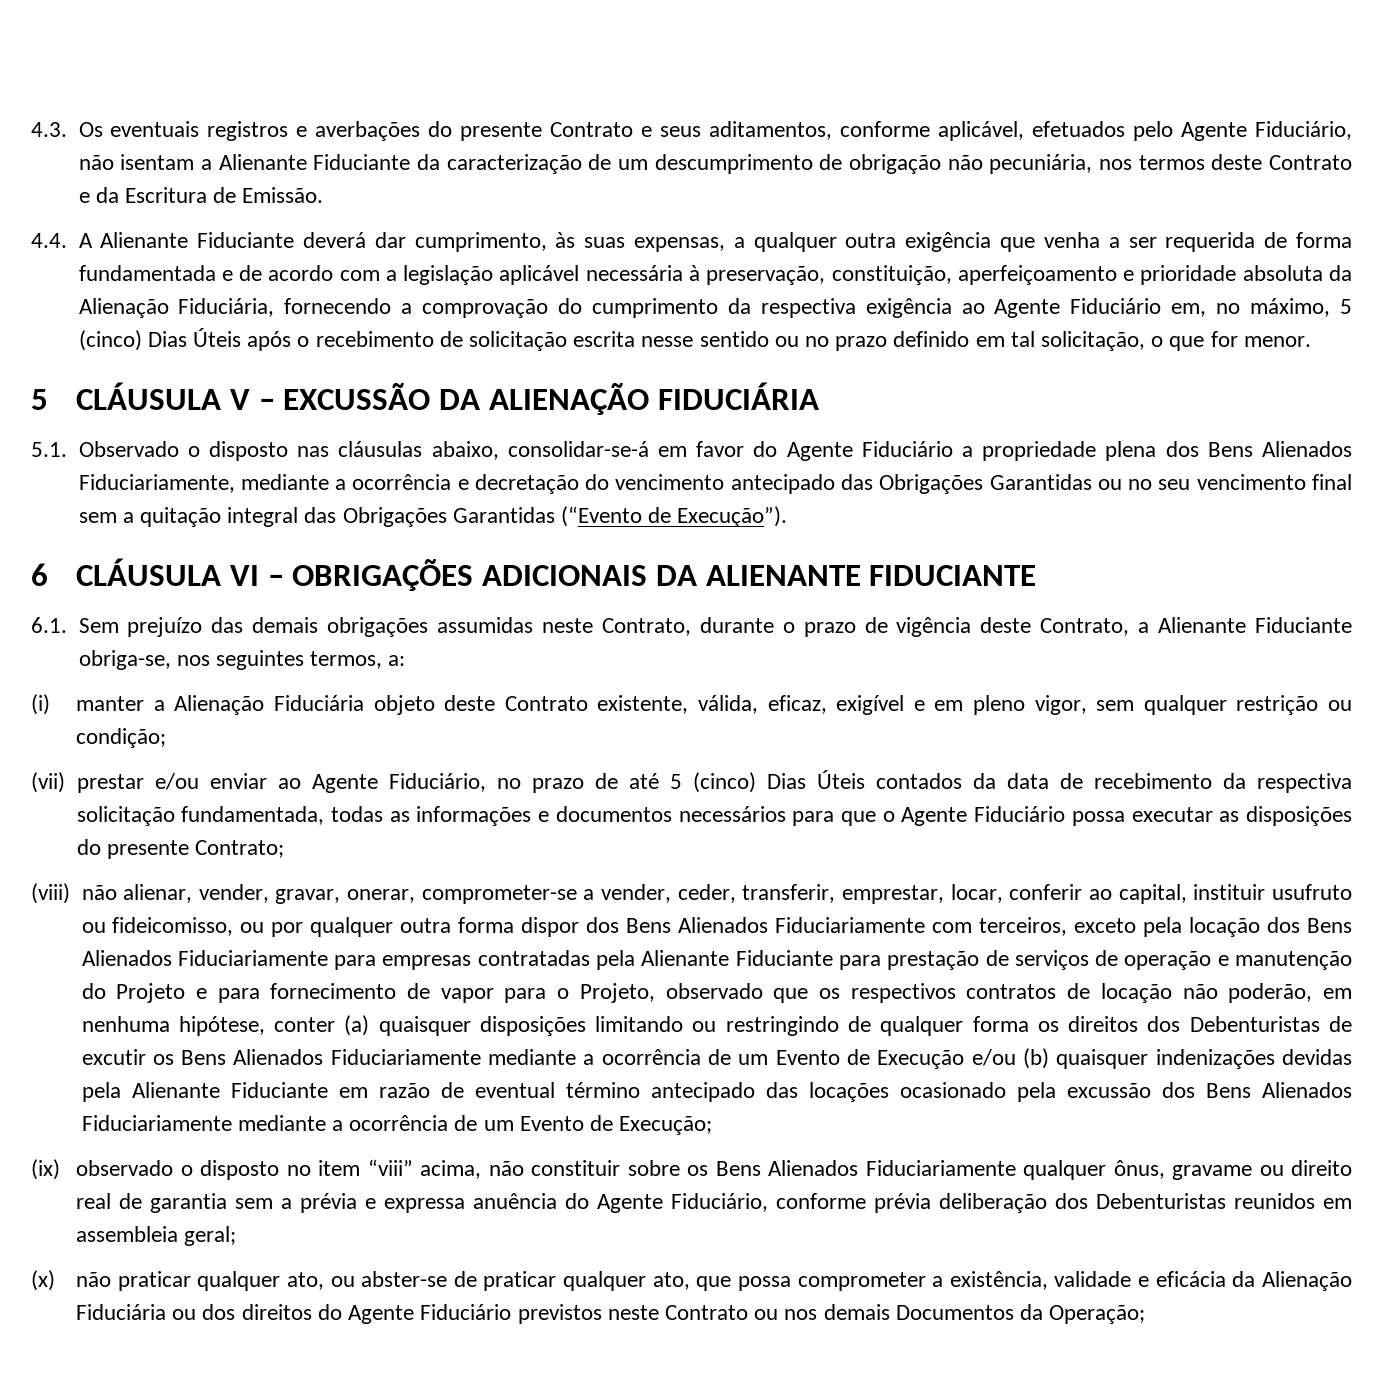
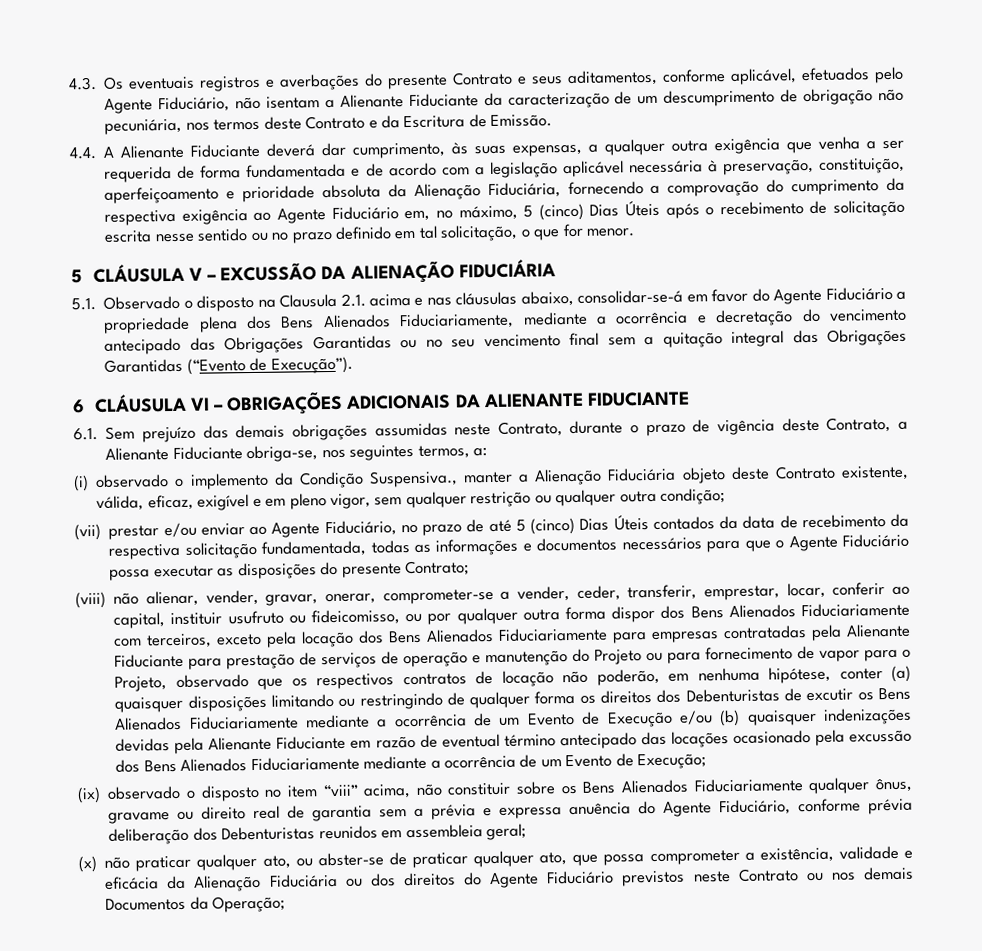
- 5.1. Observado o disposto nas cláusulas abaixo, consolidar-se-á em favor do Agente Fiduciário a propriedade plena dos Bens Alienados Fiduciariamente, mediante a ocorrência e decretação do vencimento antecipado das Obrigações Garantidas ou no seu vencimento final sem a quitação integral das Obrigações Garantidas (“Evento de Execução”).
+ 5.1. Observado o disposto na Clausula 2.1. acima e nas cláusulas abaixo, consolidar-se-á em favor do Agente Fiduciário a propriedade plena dos Bens Alienados Fiduciariamente, mediante a ocorrência e decretação do vencimento antecipado das Obrigações Garantidas ou no seu vencimento final sem a quitação integral das Obrigações Garantidas (“Evento de Execução”).
- (i) manter a Alienação Fiduciária objeto deste Contrato existente, válida, eficaz, exigível e em pleno vigor, sem qualquer restrição ou condição;
+ (i) observado o implemento da Condição Suspensiva., manter a Alienação Fiduciária objeto deste Contrato existente, válida, eficaz, exigível e em pleno vigor, sem qualquer restrição ou qualquer outra condição;
- (viii) não alienar, vender, gravar, onerar, comprometer-se a vender, ceder, transferir, emprestar, locar, conferir ao capital, instituir usufruto ou fideicomisso, ou por qualquer outra forma dispor dos Bens Alienados Fiduciariamente com terceiros, exceto pela locação dos Bens Alienados Fiduciariamente para empresas contratadas pela Alienante Fiduciante para prestação de serviços de operação e manutenção do Projeto e para fornecimento de vapor para o Projeto, observado que os respectivos contratos de locação não poderão, em nenhuma hipótese, conter (a) quaisquer disposições limitando ou restringindo de qualquer forma os direitos dos Debenturistas de excutir os Bens Alienados Fiduciariamente mediante a ocorrência de um Evento de Execução e/ou (b) quaisquer indenizações devidas pela Alienante Fiduciante em razão de eventual término antecipado das locações ocasionado pela excussão dos Bens Alienados Fiduciariamente mediante a ocorrência de um Evento de Execução;
+ (viii) não alienar, vender, gravar, onerar, comprometer-se a vender, ceder, transferir, emprestar, locar, conferir ao capital, instituir usufruto ou fideicomisso, ou por qualquer outra forma dispor dos Bens Alienados Fiduciariamente com terceiros, exceto pela locação dos Bens Alienados Fiduciariamente para empresas contratadas pela Alienante Fiduciante para prestação de serviços de operação e manutenção do Projeto ou para fornecimento de vapor para o Projeto, observado que os respectivos contratos de locação não poderão, em nenhuma hipótese, conter (a) quaisquer disposições limitando ou restringindo de qualquer forma os direitos dos Debenturistas de excutir os Bens Alienados Fiduciariamente mediante a ocorrência de um Evento de Execução e/ou (b) quaisquer indenizações devidas pela Alienante Fiduciante em razão de eventual término antecipado das locações ocasionado pela excussão dos Bens Alienados Fiduciariamente mediante a ocorrência de um Evento de Execução;

